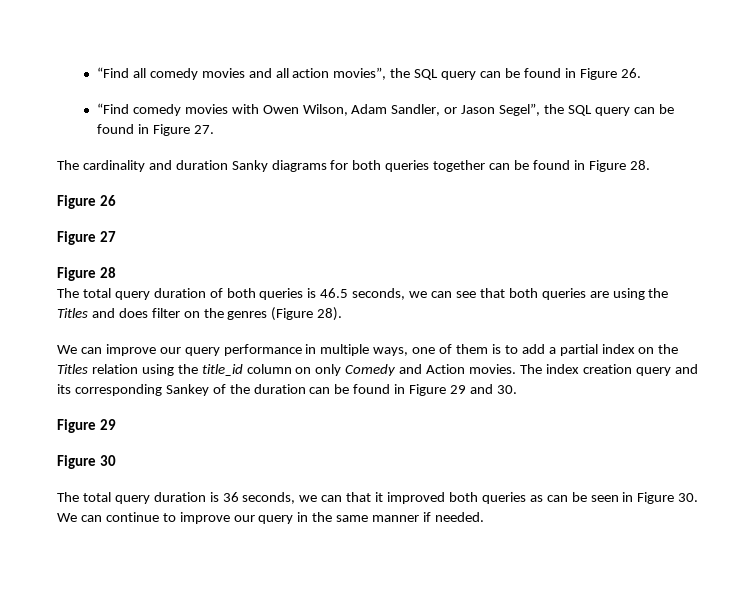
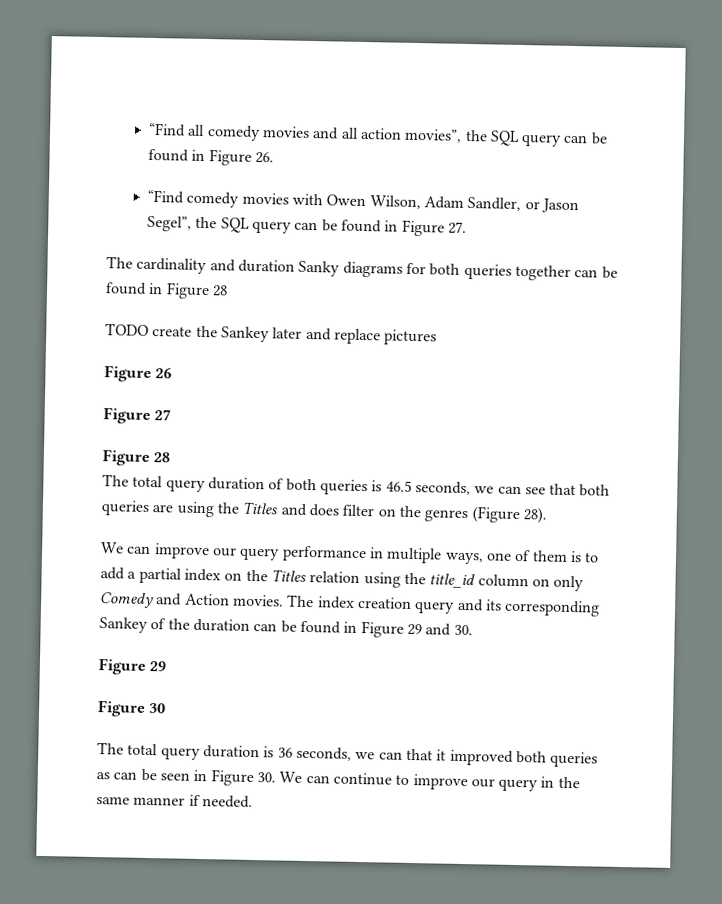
- The cardinality and duration Sanky diagrams for both queries together can be found in Figure 28.
+ The cardinality and duration Sanky diagrams for both queries together can be found in Figure 28
+ TODO create the Sankey later and replace pictures

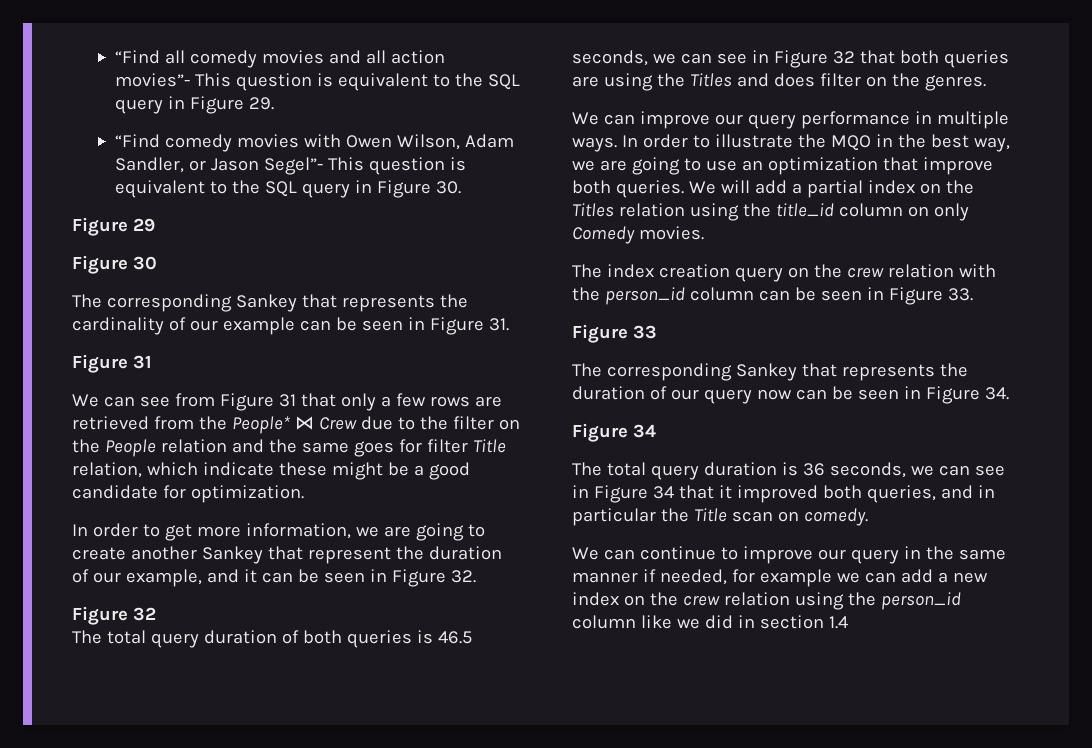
- “Find all comedy movies and all action movies”, the SQL query can be found in Figure 26.
+ “Find all comedy movies and all action movies”- This question is equivalent to the SQL query in Figure 29.
- “Find comedy movies with Owen Wilson, Adam Sandler, or Jason Segel”, the SQL query can be found in Figure 27.
- The cardinality and duration Sanky diagrams for both queries together can be found in Figure 28
- TODO create the Sankey later and replace pictures
- Figure 26
- Figure 27
- Figure 28
+ “Find comedy movies with Owen Wilson, Adam Sandler, or Jason Segel”- This question is equivalent to the SQL query in Figure 30.
+ Figure 29
+ Figure 30
+ The corresponding Sankey that represents the cardinality of our example can be seen in Figure 31.
+ Figure 31
+ We can see from Figure 31 that only a few rows are retrieved from the People* ⋈ Crew due to the filter on the People relation and the same goes for filter Title relation, which indicate these might be a good candidate for optimization.
+ In order to get more information, we are going to create another Sankey that represent the duration of our example, and it can be seen in Figure 32.
+ Figure 32
- The total query duration of both queries is 46.5 seconds, we can see that both queries are using the Titles and does filter on the genres (Figure 28).
+ The total query duration of both queries is 46.5 seconds, we can see in Figure 32 that both queries are using the Titles and does filter on the genres.
- We can improve our query performance in multiple ways, one of them is to add a partial index on the Titles relation using the title_id column on only Comedy and Action movies. The index creation query and its corresponding Sankey of the duration can be found in Figure 29 and 30.
- Figure 29
- Figure 30
+ We can improve our query performance in multiple ways. In order to illustrate the MQO in the best way, we are going to use an optimization that improve both queries. We will add a partial index on the Titles relation using the title_id column on only Comedy movies.
+ The index creation query on the crew relation with the person_id column can be seen in Figure 33.
+ Figure 33
+ The corresponding Sankey that represents the duration of our query now can be seen in Figure 34.
+ Figure 34
- The total query duration is 36 seconds, we can that it improved both queries as can be seen in Figure 30. We can continue to improve our query in the same manner if needed.
+ The total query duration is 36 seconds, we can see in Figure 34 that it improved both queries, and in particular the Title scan on comedy.
+ We can continue to improve our query in the same manner if needed, for example we can add a new index on the crew relation using the person_id column like we did in section 1.4

